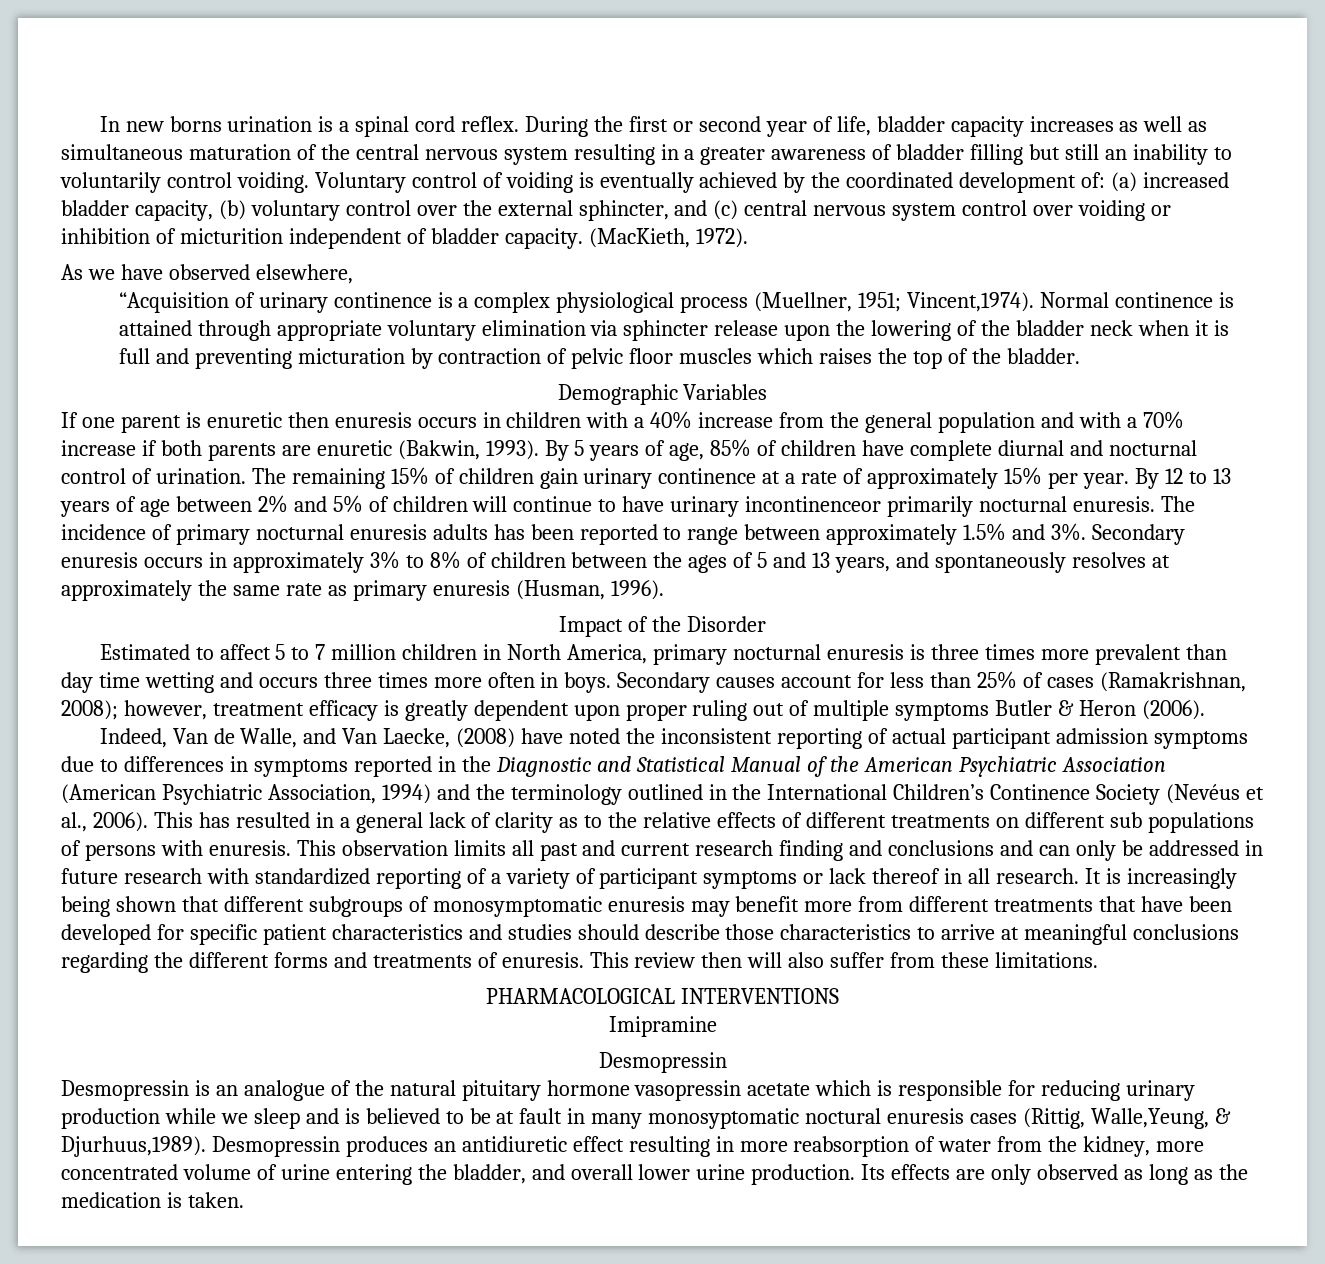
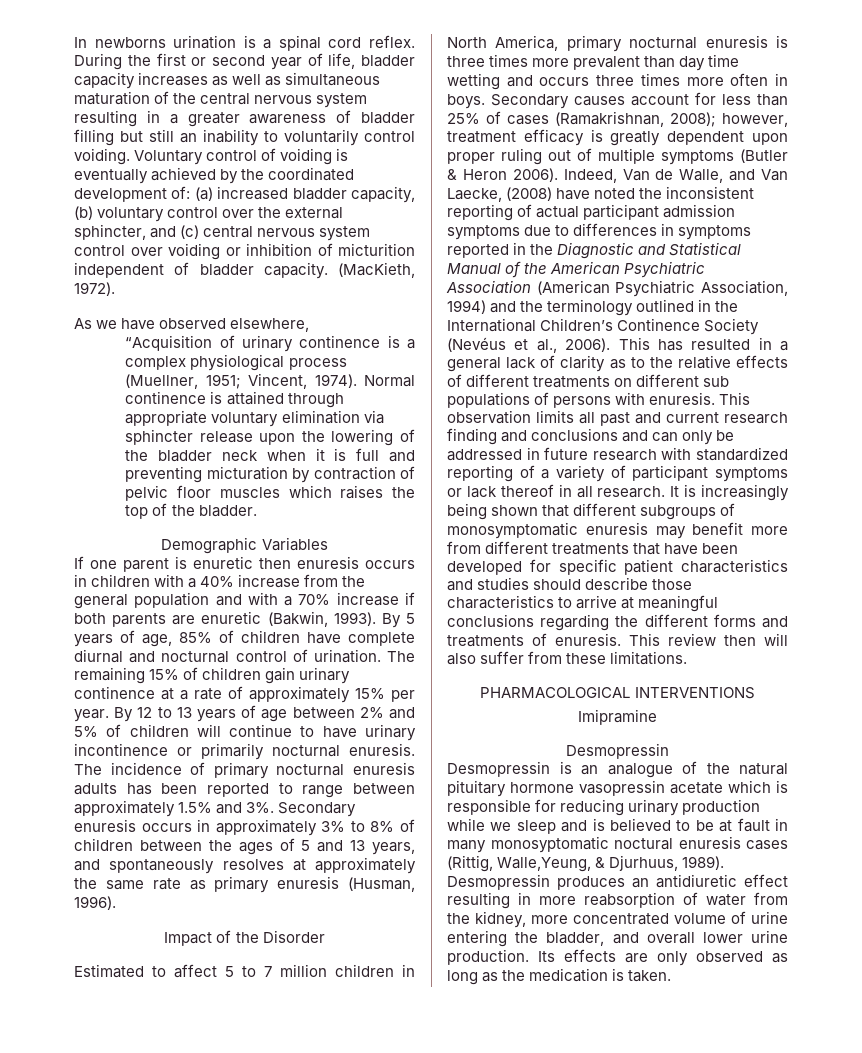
- In new borns urination is a spinal cord reflex.
+ In newborns urination is a spinal cord reflex.
- “Acquisition of urinary continence is a complex physiological process (Muellner, 1951; Vincent,1974).
+ “Acquisition of urinary continence is a complex physiological process (Muellner, 1951; Vincent, 1974).
- By 12 to 13 years of age between 2% and 5% of children will continue to have urinary incontinenceor primarily nocturnal enuresis.
+ By 12 to 13 years of age between 2% and 5% of children will continue to have urinary incontinence or primarily nocturnal enuresis.
- however, treatment efficacy is greatly dependent upon proper ruling out of multiple symptoms Butler & Heron (2006).
- Indeed, Van de Walle, and Van Laecke, (2008) have noted the inconsistent reporting of actual participant admission symptoms due to differences in symptoms reported in the Diagnostic and Statistical Manual of the American Psychiatric Association (American Psychiatric Association, 1994) and the terminology outlined in the International Children’s Continence Society (Nevéus et al., 2006).
+ however, treatment efficacy is greatly dependent upon proper ruling out of multiple symptoms (Butler & Heron 2006). Indeed, Van de Walle, and Van Laecke, (2008) have noted the inconsistent reporting of actual participant admission symptoms due to differences in symptoms reported in the Diagnostic and Statistical Manual of the American Psychiatric Association (American Psychiatric Association, 1994) and the terminology outlined in the International Children’s Continence Society (Nevéus et al., 2006).
- Desmopressin is an analogue of the natural pituitary hormone vasopressin acetate which is responsible for reducing urinary production while we sleep and is believed to be at fault in many monosyptomatic noctural enuresis cases (Rittig, Walle,Yeung, & Djurhuus,1989).
+ Desmopressin is an analogue of the natural pituitary hormone vasopressin acetate which is responsible for reducing urinary production while we sleep and is believed to be at fault in many monosyptomatic noctural enuresis cases (Rittig, Walle,Yeung, & Djurhuus, 1989).

